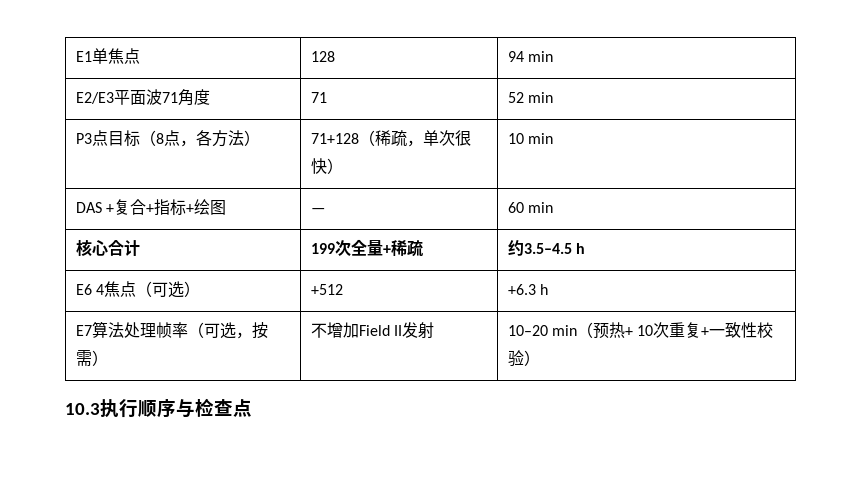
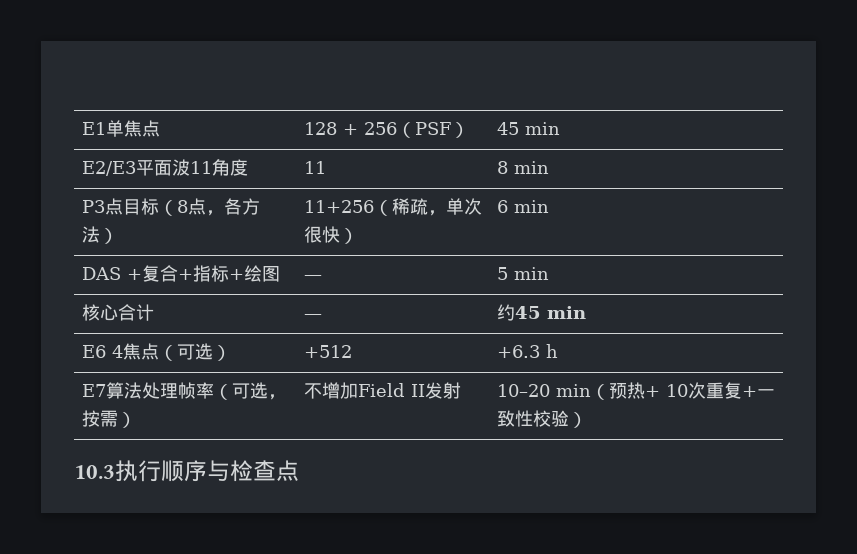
- E1单焦点 | 128 | 94 min
+ E1单焦点 | 128 + 256（PSF） | 45 min
- E2/E3平面波71角度 | 71 | 52 min
+ E2/E3平面波11角度 | 11 | 8 min
- P3点目标（8点，各方法） | 71+128（稀疏，单次很快） | 10 min
+ P3点目标（8点，各方法） | 11+256（稀疏，单次很快） | 6 min
- DAS +复合+指标+绘图 | — | 60 min
+ DAS +复合+指标+绘图 | — | 5 min
- 核心合计 | 199次全量+稀疏 | 约3.5–4.5 h
+ 核心合计 | — | 约45 min

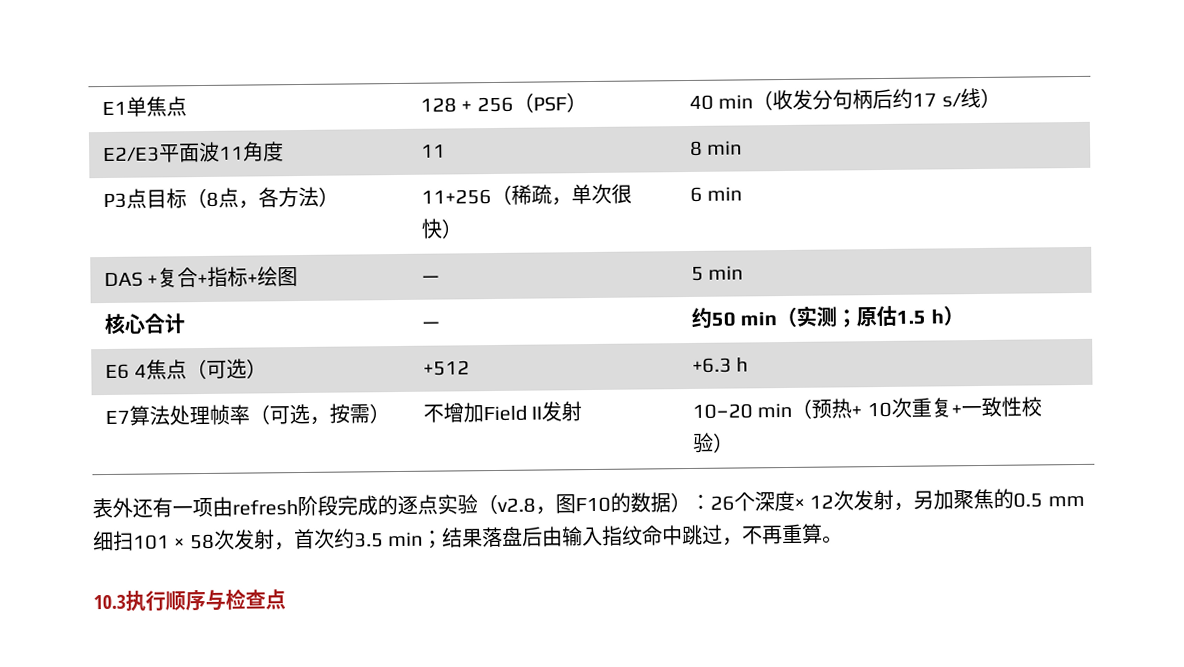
- E1单焦点 | 128 + 256（PSF） | 45 min
+ E1单焦点 | 128 + 256（PSF） | 40 min（收发分句柄后约17 s/线）
- 核心合计 | — | 约45 min
+ 核心合计 | — | 约50 min（实测；原估1.5 h）
+ 表外还有一项由refresh阶段完成的逐点实验（v2.8，图F10的数据）：26个深度× 12次发射，另加聚焦的0.5 mm细扫101 × 58次发射，首次约3.5 min；结果落盘后由输入指纹命中跳过，不再重算。

